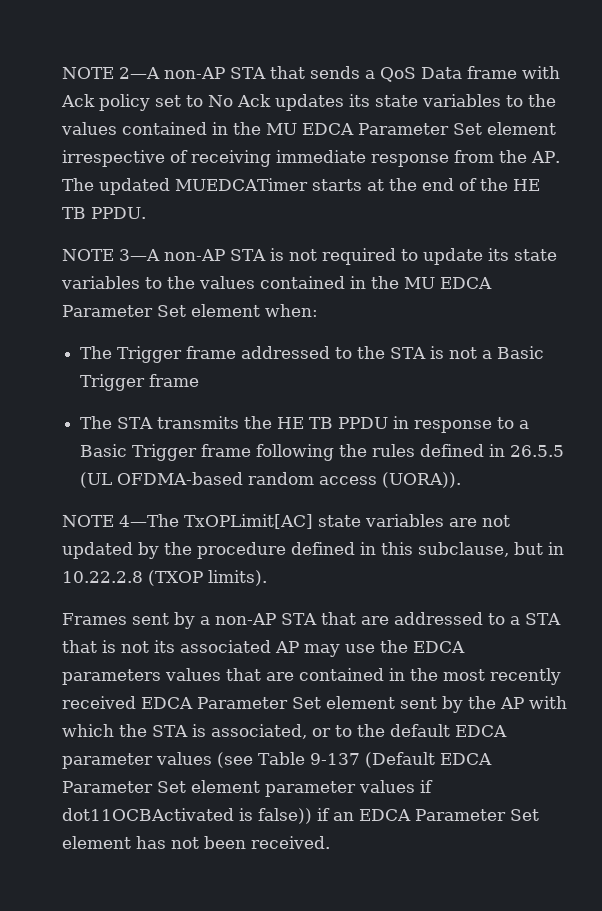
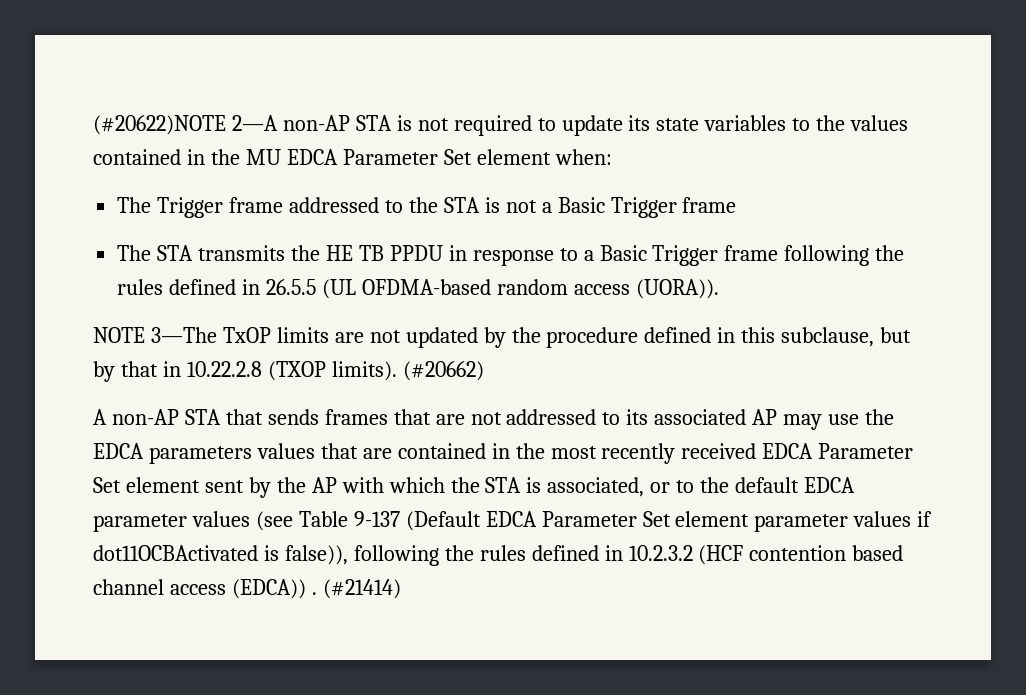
- NOTE 2—A non-AP STA that sends a QoS Data frame with Ack policy set to No Ack updates its state variables to the values contained in the MU EDCA Parameter Set element irrespective of receiving immediate response from the AP. The updated MUEDCATimer starts at the end of the HE TB PPDU.
- NOTE 3—A non-AP STA is not required to update its state variables to the values contained in the MU EDCA Parameter Set element when:
+ (#20622)NOTE 2—A non-AP STA is not required to update its state variables to the values contained in the MU EDCA Parameter Set element when:
- NOTE 4—The TxOPLimit[AC] state variables are not updated by the procedure defined in this subclause, but in 10.22.2.8 (TXOP limits).
- Frames sent by a non-AP STA that are addressed to a STA that is not its associated AP may use the EDCA parameters values that are contained in the most recently received EDCA Parameter Set element sent by the AP with which the STA is associated, or to the default EDCA parameter values (see Table 9-137 (Default EDCA Parameter Set element parameter values if dot11OCBActivated is false)) if an EDCA Parameter Set element has not been received.
+ NOTE 3—The TxOP limits are not updated by the procedure defined in this subclause, but by that in 10.22.2.8 (TXOP limits). (#20662)
+ A non-AP STA that sends frames that are not addressed to its associated AP may use the EDCA parameters values that are contained in the most recently received EDCA Parameter Set element sent by the AP with which the STA is associated, or to the default EDCA parameter values (see Table 9-137 (Default EDCA Parameter Set element parameter values if dot11OCBActivated is false)), following the rules defined in 10.2.3.2 (HCF contention based channel access (EDCA)) . (#21414)

